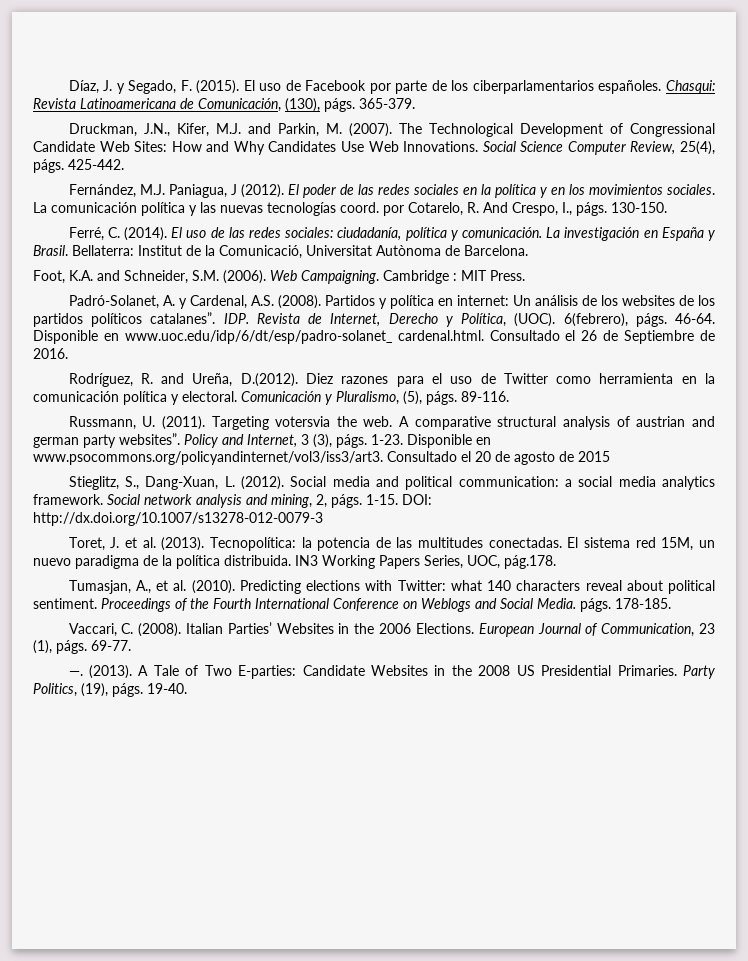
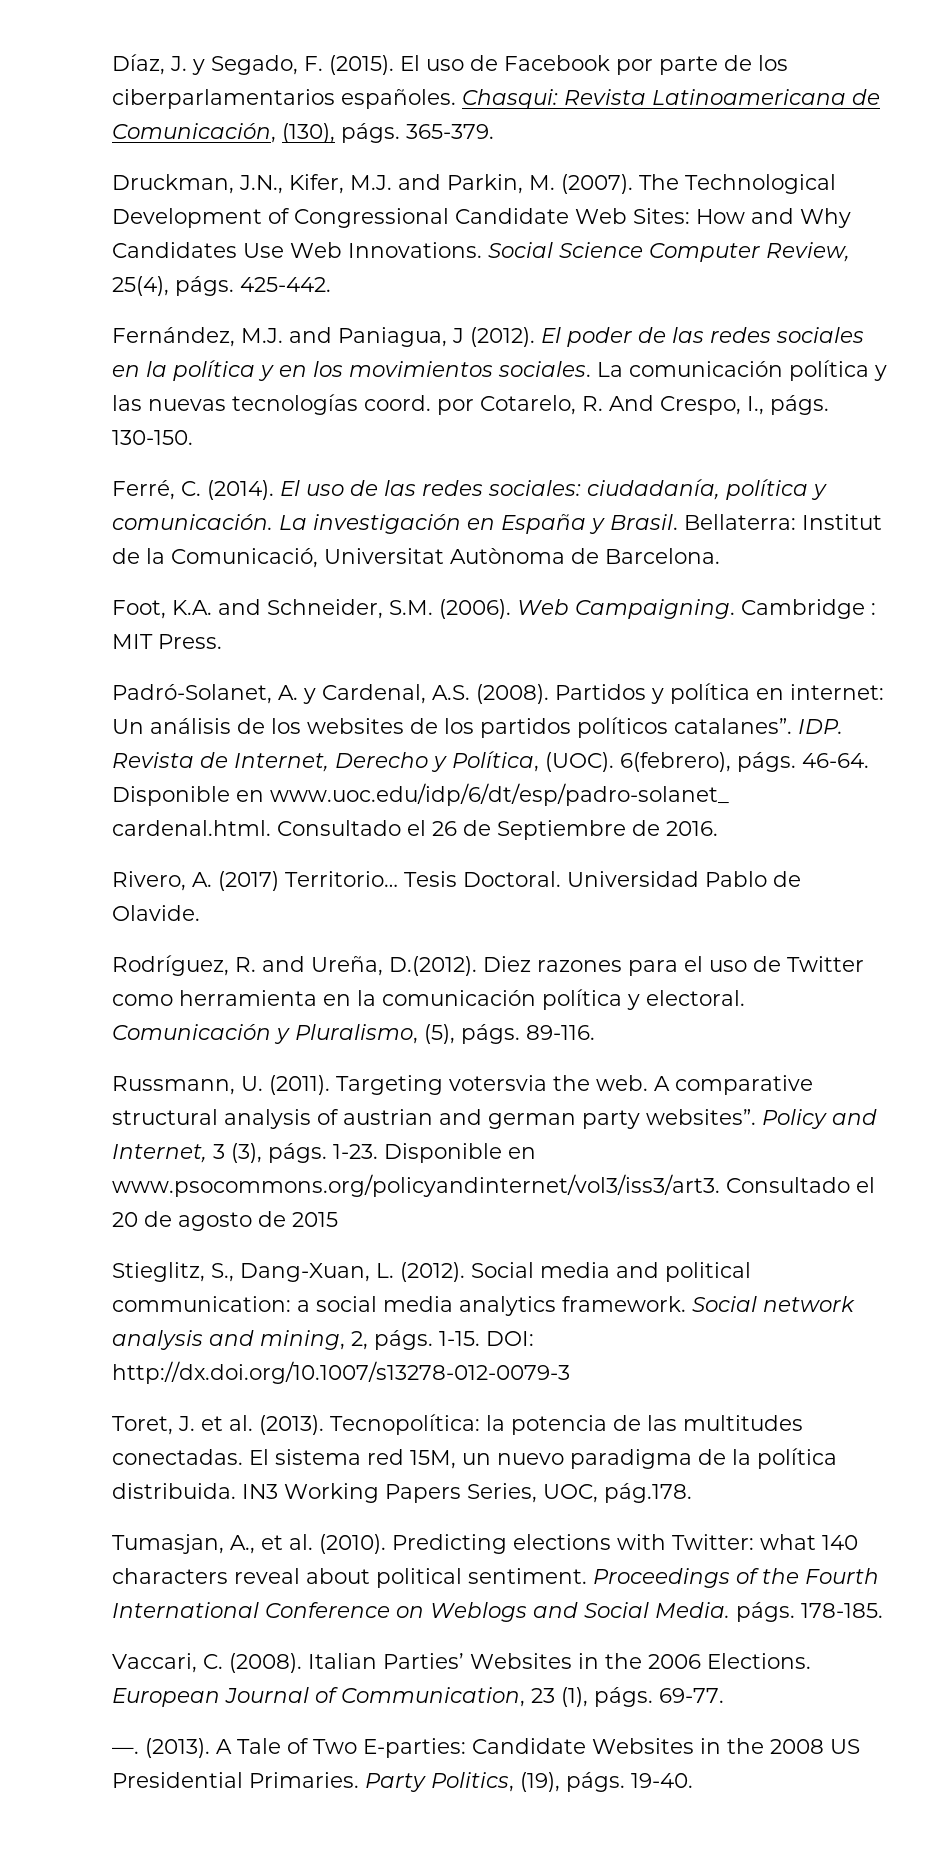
- Fernández, M.J. Paniagua, J (2012).
+ Fernández, M.J. and Paniagua, J (2012).
+ Rivero, A. (2017) Territorio… Tesis Doctoral. Universidad Pablo de Olavide.

